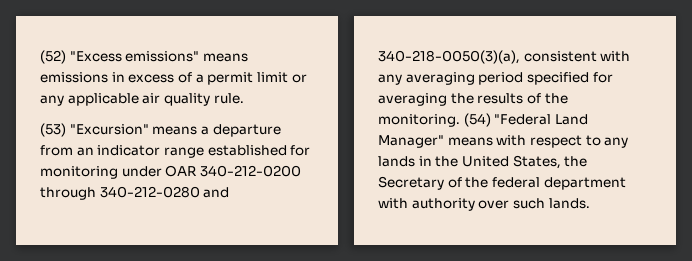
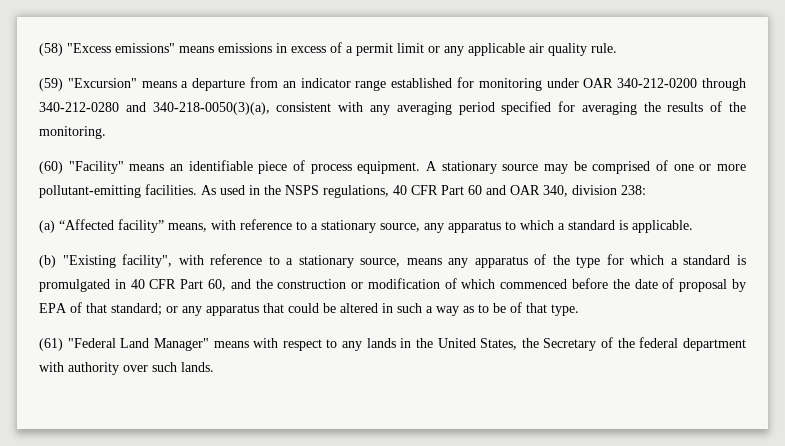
- (52) "Excess emissions" means emissions in excess of a permit limit or any applicable air quality rule.
+ (58) "Excess emissions" means emissions in excess of a permit limit or any applicable air quality rule.
- (53) "Excursion" means a departure from an indicator range established for monitoring under OAR 340-212-0200 through 340-212-0280 and 340-218-0050(3)(a), consistent with any averaging period specified for averaging the results of the monitoring. (54) "Federal Land Manager" means with respect to any lands in the United States, the Secretary of the federal department with authority over such lands.
+ (59) "Excursion" means a departure from an indicator range established for monitoring under OAR 340-212-0200 through 340-212-0280 and 340-218-0050(3)(a), consistent with any averaging period specified for averaging the results of the monitoring.
+ (60) "Facility" means an identifiable piece of process equipment. A stationary source may be comprised of one or more pollutant-emitting facilities. As used in the NSPS regulations, 40 CFR Part 60 and OAR 340, division 238:
+ (a) “Affected facility” means, with reference to a stationary source, any apparatus to which a standard is applicable.
+ (b) "Existing facility", with reference to a stationary source, means any apparatus of the type for which a standard is promulgated in 40 CFR Part 60, and the construction or modification of which commenced before the date of proposal by EPA of that standard; or any apparatus that could be altered in such a way as to be of that type.
+ (61) "Federal Land Manager" means with respect to any lands in the United States, the Secretary of the federal department with authority over such lands.

